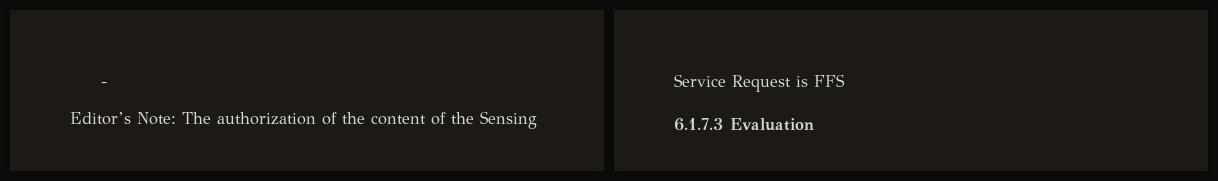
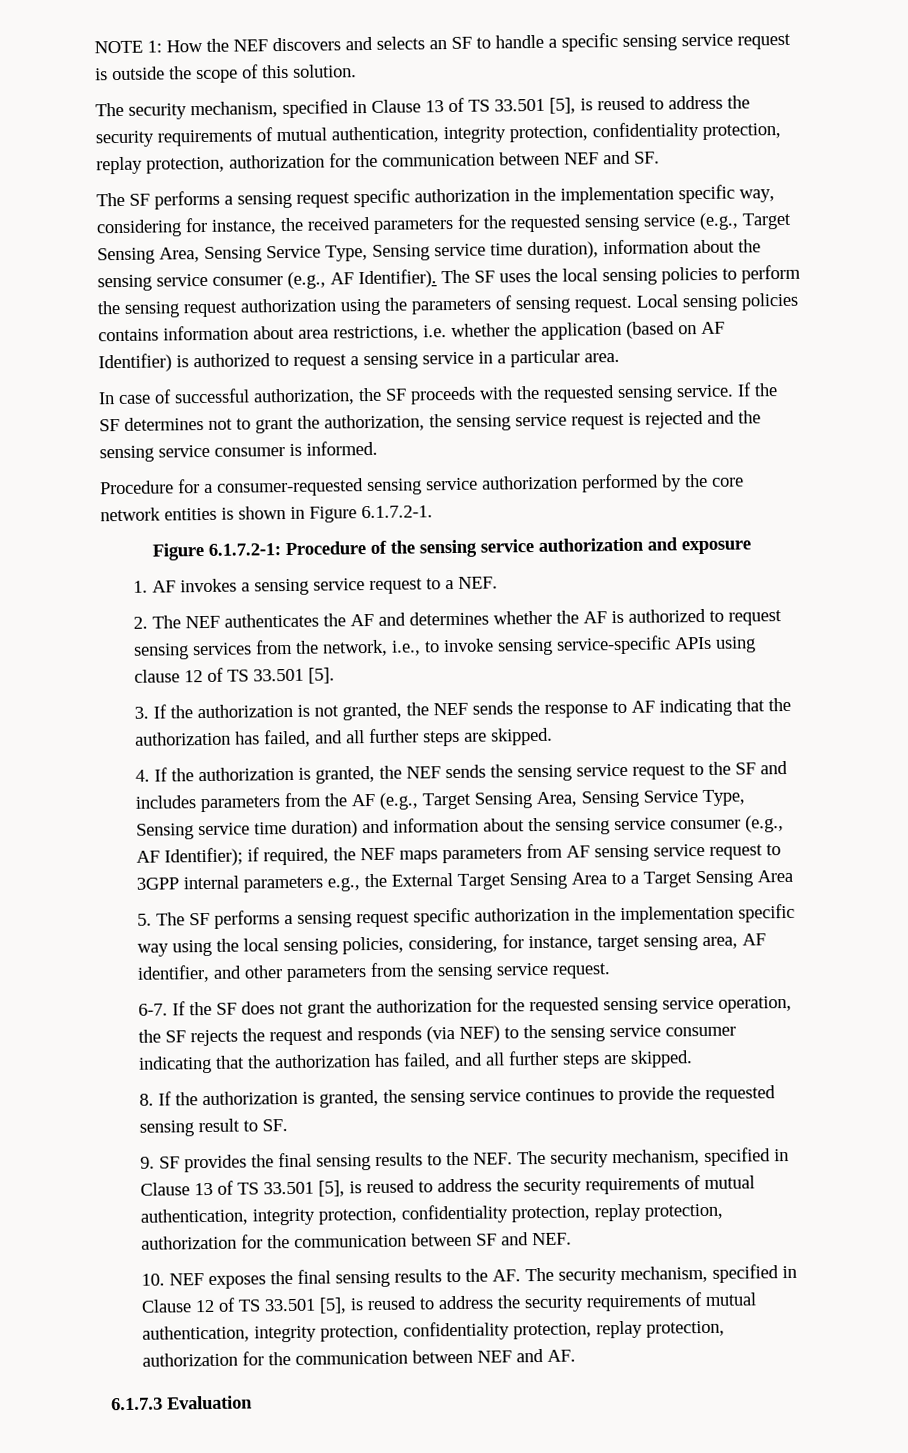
- -
- Editor’s Note: The authorization of the content of the Sensing Service Request is FFS
+ NOTE 1: How the NEF discovers and selects an SF to handle a specific sensing service request is outside the scope of this solution.
+ The security mechanism, specified in Clause 13 of TS 33.501 [5], is reused to address the security requirements of mutual authentication, integrity protection, confidentiality protection, replay protection, authorization for the communication between NEF and SF.
+ The SF performs a sensing request specific authorization in the implementation specific way, considering for instance, the received parameters for the requested sensing service (e.g., Target Sensing Area, Sensing Service Type, Sensing service time duration), information about the sensing service consumer (e.g., AF Identifier). The SF uses the local sensing policies to perform the sensing request authorization using the parameters of sensing request. Local sensing policies contains information about area restrictions, i.e. whether the application (based on AF Identifier) is authorized to request a sensing service in a particular area.
+ In case of successful authorization, the SF proceeds with the requested sensing service. If the SF determines not to grant the authorization, the sensing service request is rejected and the sensing service consumer is informed.
+ Procedure for a consumer-requested sensing service authorization performed by the core network entities is shown in Figure 6.1.7.2-1.
+ Figure 6.1.7.2-1: Procedure of the sensing service authorization and exposure
+ 1. AF invokes a sensing service request to a NEF.
+ 2. The NEF authenticates the AF and determines whether the AF is authorized to request sensing services from the network, i.e., to invoke sensing service-specific APIs using clause 12 of TS 33.501 [5].
+ 3. If the authorization is not granted, the NEF sends the response to AF indicating that the authorization has failed, and all further steps are skipped.
+ 4. If the authorization is granted, the NEF sends the sensing service request to the SF and includes parameters from the AF (e.g., Target Sensing Area, Sensing Service Type, Sensing service time duration) and information about the sensing service consumer (e.g., AF Identifier); if required, the NEF maps parameters from AF sensing service request to 3GPP internal parameters e.g., the External Target Sensing Area to a Target Sensing Area
+ 5. The SF performs a sensing request specific authorization in the implementation specific way using the local sensing policies, considering, for instance, target sensing area, AF identifier, and other parameters from the sensing service request.
+ 6-7. If the SF does not grant the authorization for the requested sensing service operation, the SF rejects the request and responds (via NEF) to the sensing service consumer indicating that the authorization has failed, and all further steps are skipped.
+ 8. If the authorization is granted, the sensing service continues to provide the requested sensing result to SF.
+ 9. SF provides the final sensing results to the NEF. The security mechanism, specified in Clause 13 of TS 33.501 [5], is reused to address the security requirements of mutual authentication, integrity protection, confidentiality protection, replay protection, authorization for the communication between SF and NEF.
+ 10. NEF exposes the final sensing results to the AF. The security mechanism, specified in Clause 12 of TS 33.501 [5], is reused to address the security requirements of mutual authentication, integrity protection, confidentiality protection, replay protection, authorization for the communication between NEF and AF.

